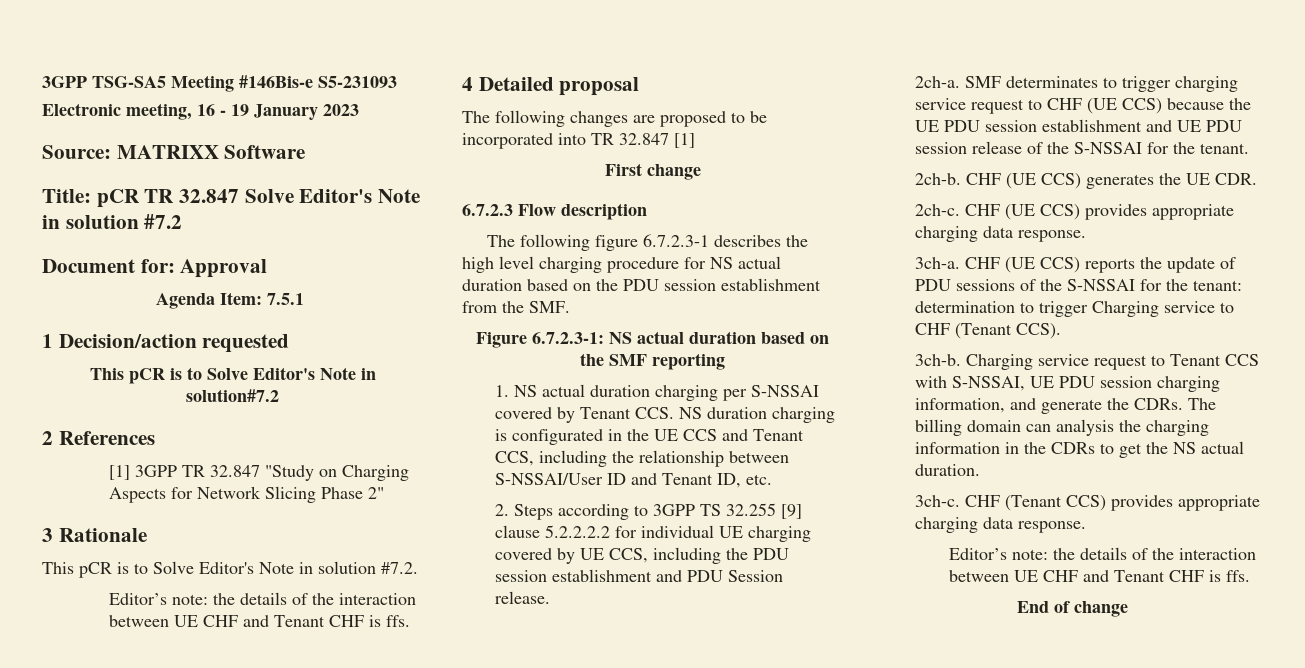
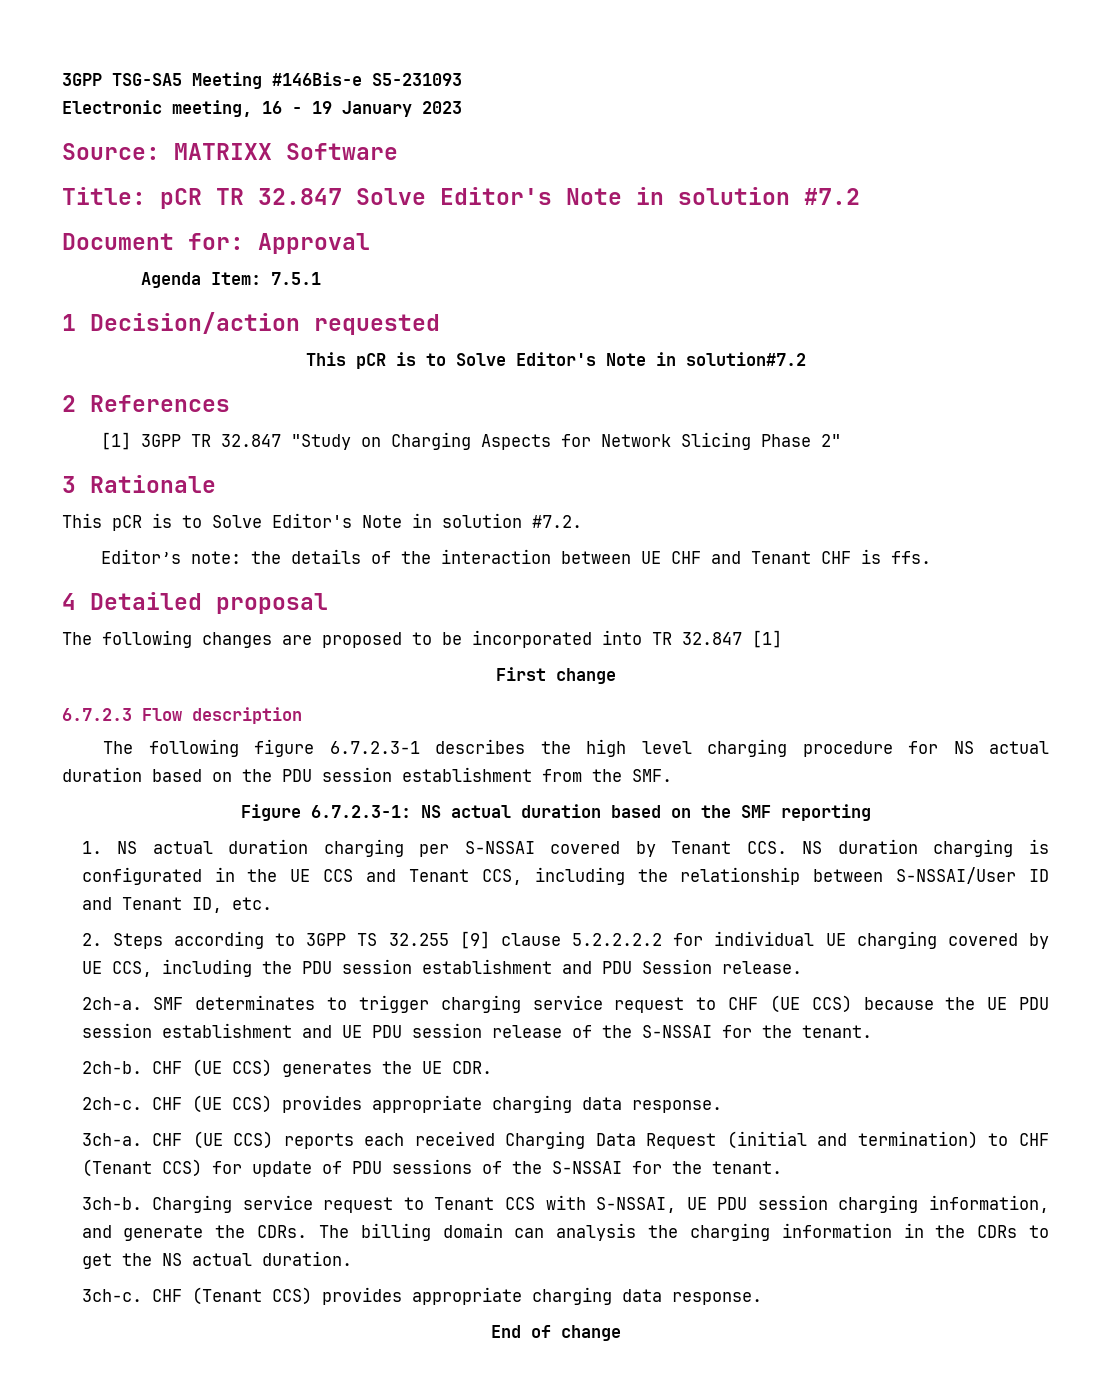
- CHF (UE CCS) reports the update of PDU sessions of the S-NSSAI for the tenant: determination to trigger Charging service to CHF (Tenant CCS).
+ CHF (UE CCS) reports each received Charging Data Request (initial and termination) to CHF (Tenant CCS) for update of PDU sessions of the S-NSSAI for the tenant.
  CHF (Tenant CCS) provides appropriate charging data response.
- Editor’s note: the details of the interaction between UE CHF and Tenant CHF is ffs.

